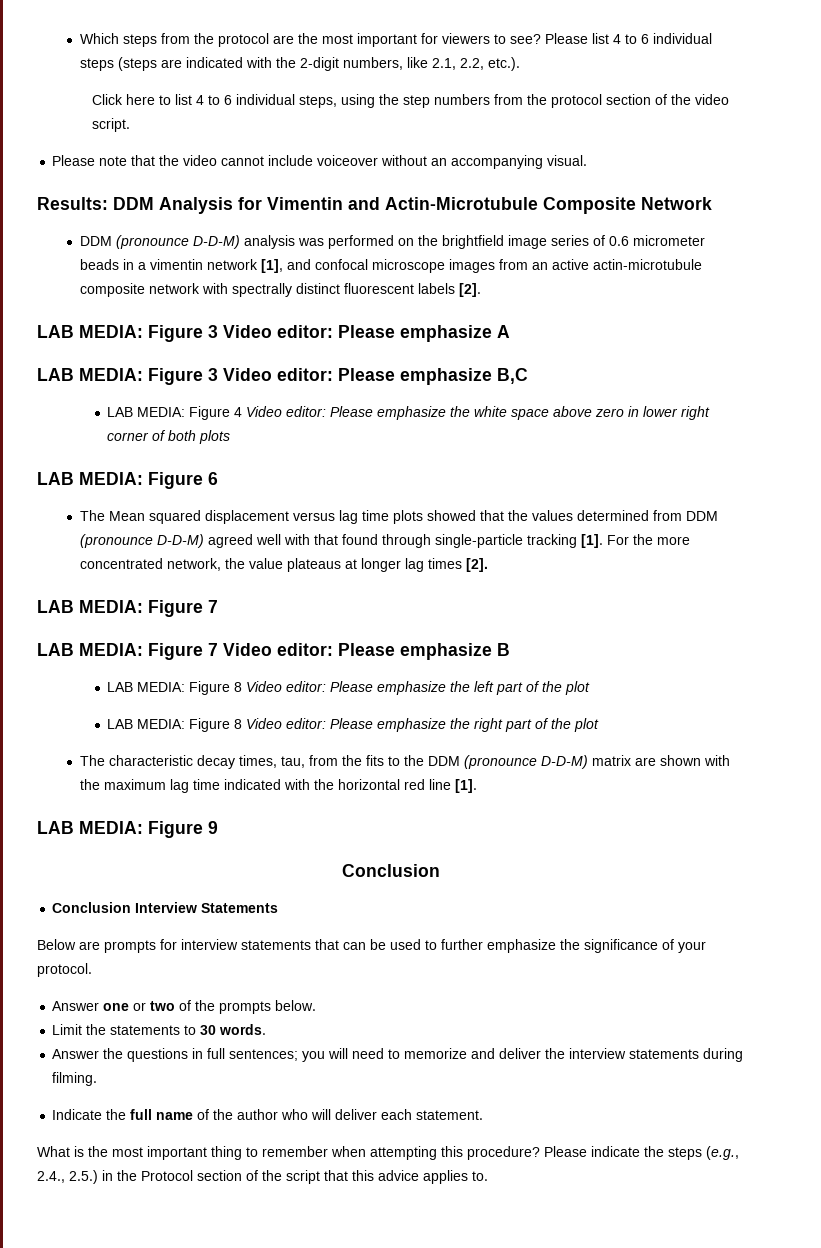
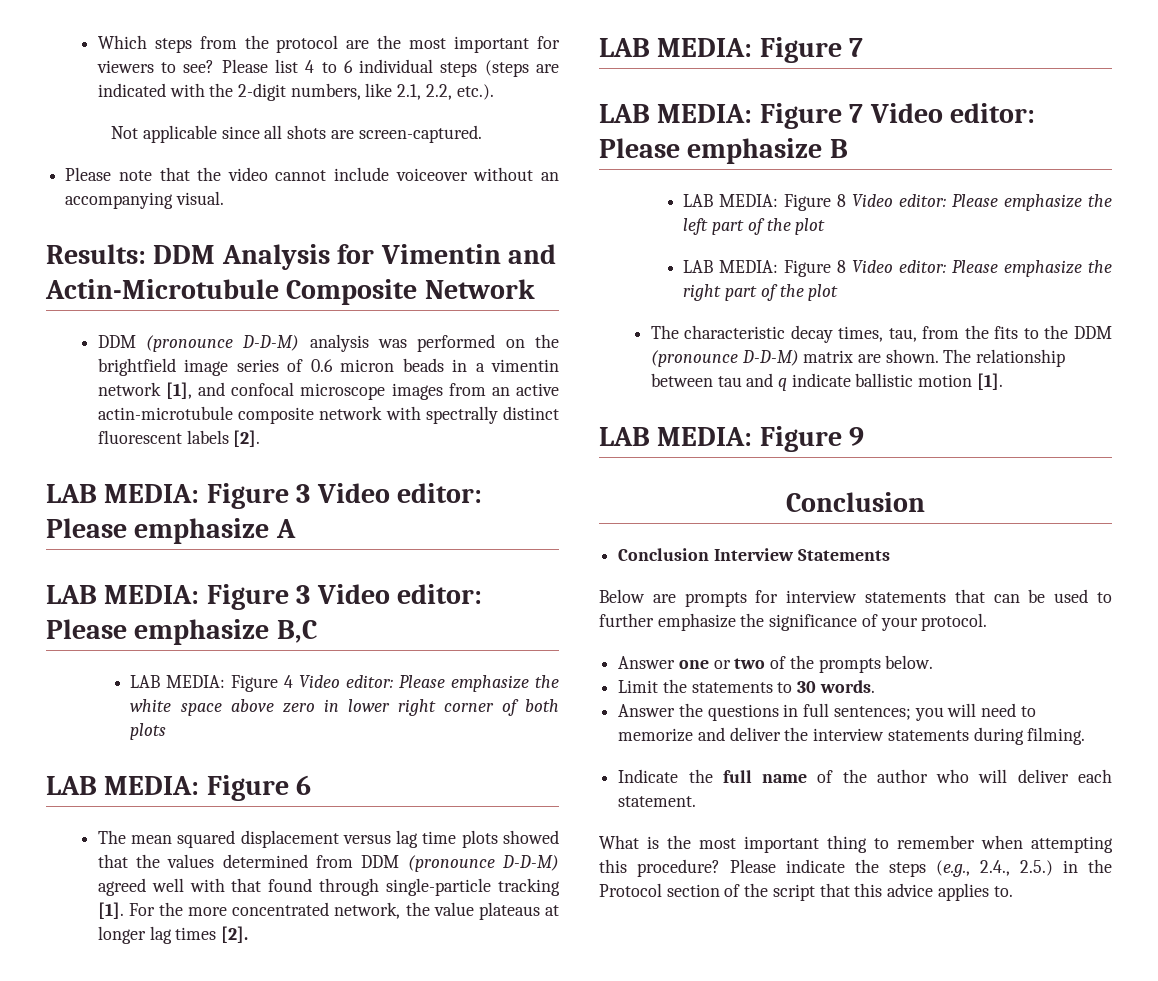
- Click here to list 4 to 6 individual steps, using the step numbers from the protocol section of the video script.
+ Not applicable since all shots are screen-captured.
- DDM (pronounce D-D-M) analysis was performed on the brightfield image series of 0.6 micrometer beads in a vimentin network [1], and confocal microscope images from an active actin-microtubule composite network with spectrally distinct fluorescent labels [2].
+ DDM (pronounce D-D-M) analysis was performed on the brightfield image series of 0.6 micron beads in a vimentin network [1], and confocal microscope images from an active actin-microtubule composite network with spectrally distinct fluorescent labels [2].
- The Mean squared displacement versus lag time plots showed that the values determined from DDM (pronounce D-D-M) agreed well with that found through single-particle tracking [1].
+ The mean squared displacement versus lag time plots showed that the values determined from DDM (pronounce D-D-M) agreed well with that found through single-particle tracking [1].
- The characteristic decay times, tau, from the fits to the DDM (pronounce D-D-M) matrix are shown with the maximum lag time indicated with the horizontal red line [1].
+ The characteristic decay times, tau, from the fits to the DDM (pronounce D-D-M) matrix are shown. The relationship between tau and q indicate ballistic motion [1].

